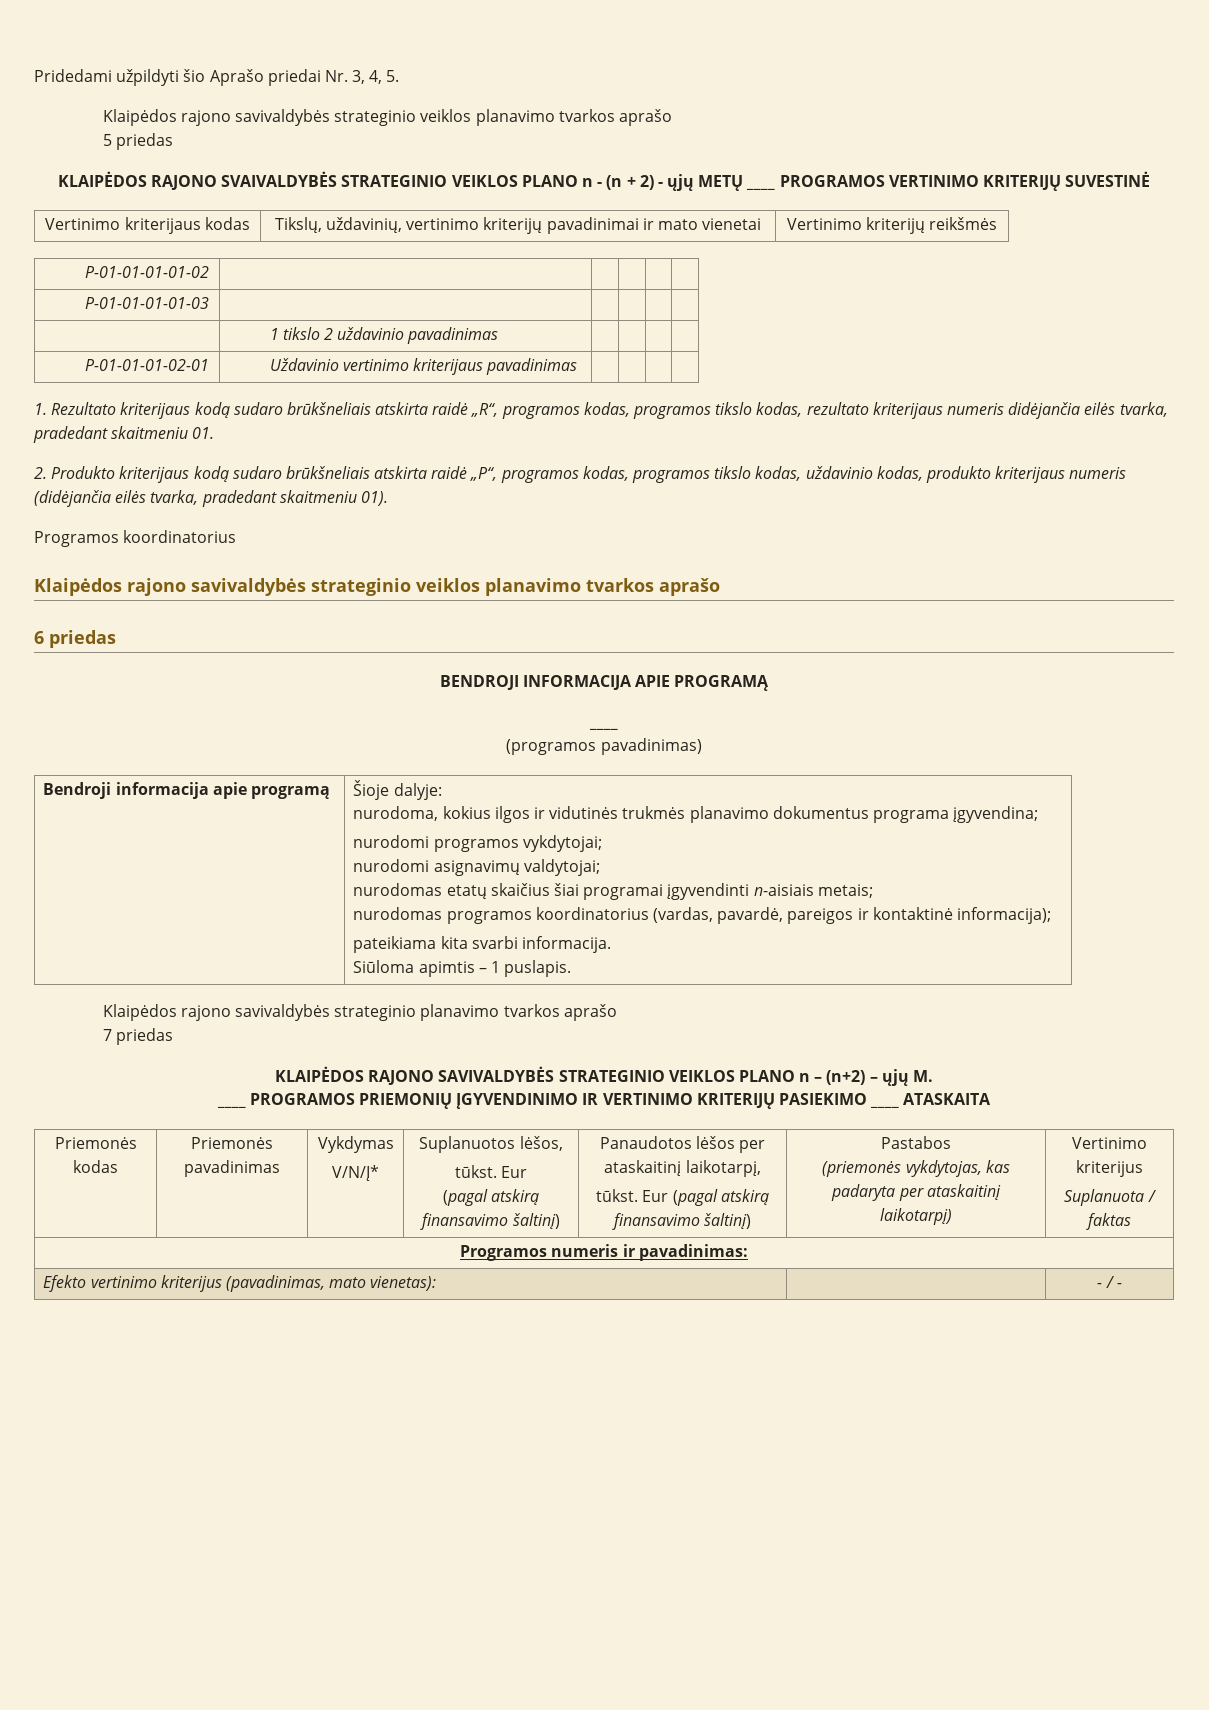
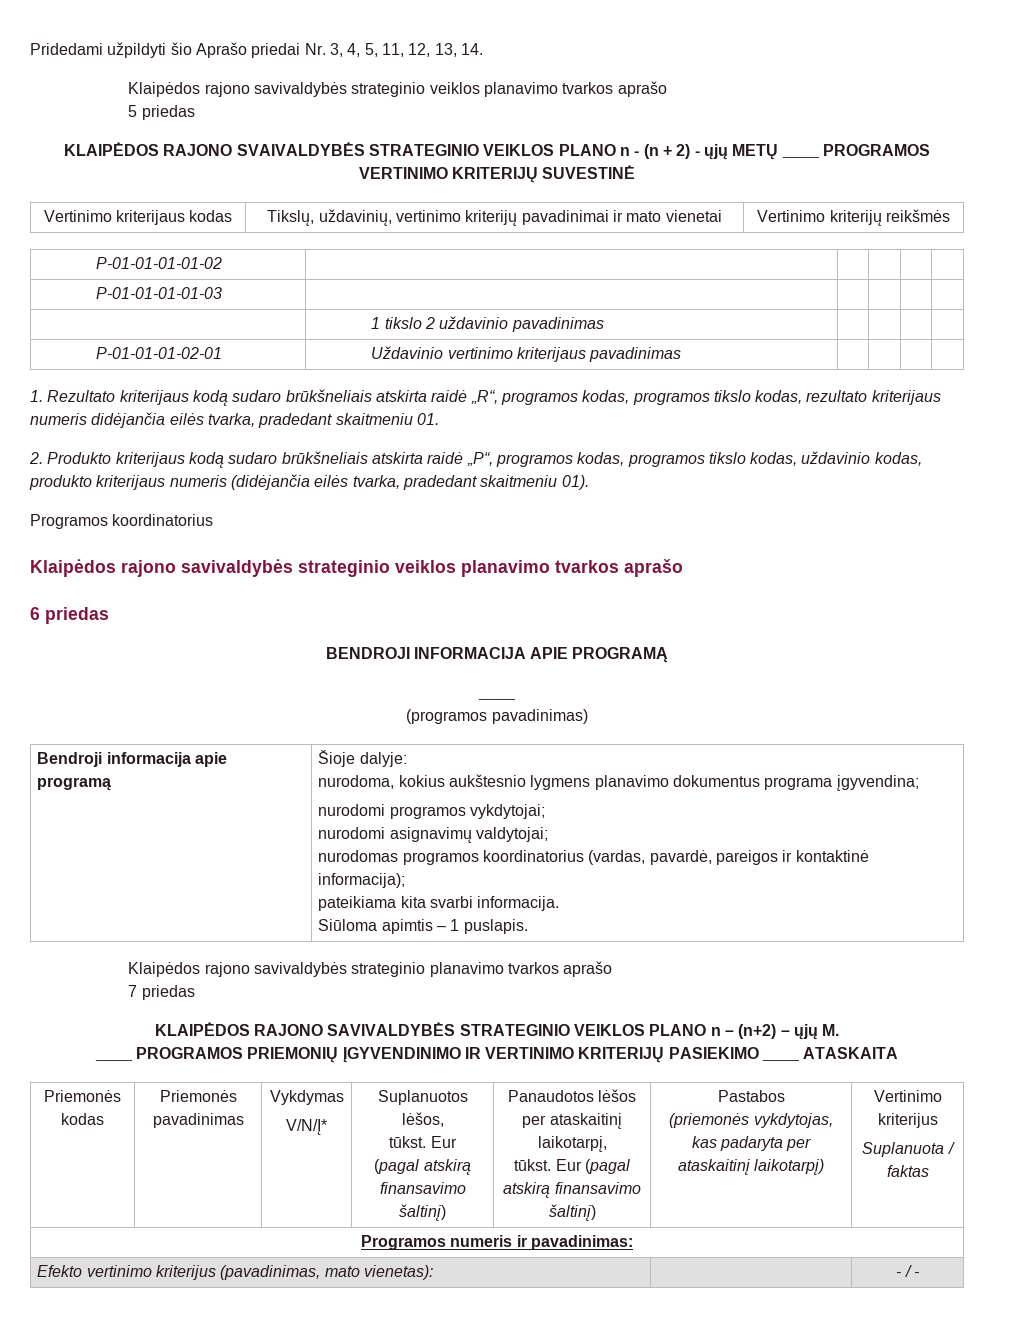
- Pridedami užpildyti šio Aprašo priedai Nr. 3, 4, 5.
+ Pridedami užpildyti šio Aprašo priedai Nr. 3, 4, 5, 11, 12, 13, 14.
- nurodoma, kokius ilgos ir vidutinės trukmės planavimo dokumentus programa įgyvendina;
+ nurodoma, kokius aukštesnio lygmens planavimo dokumentus programa įgyvendina;
- nurodomas etatų skaičius šiai programai įgyvendinti n-aisiais metais;

